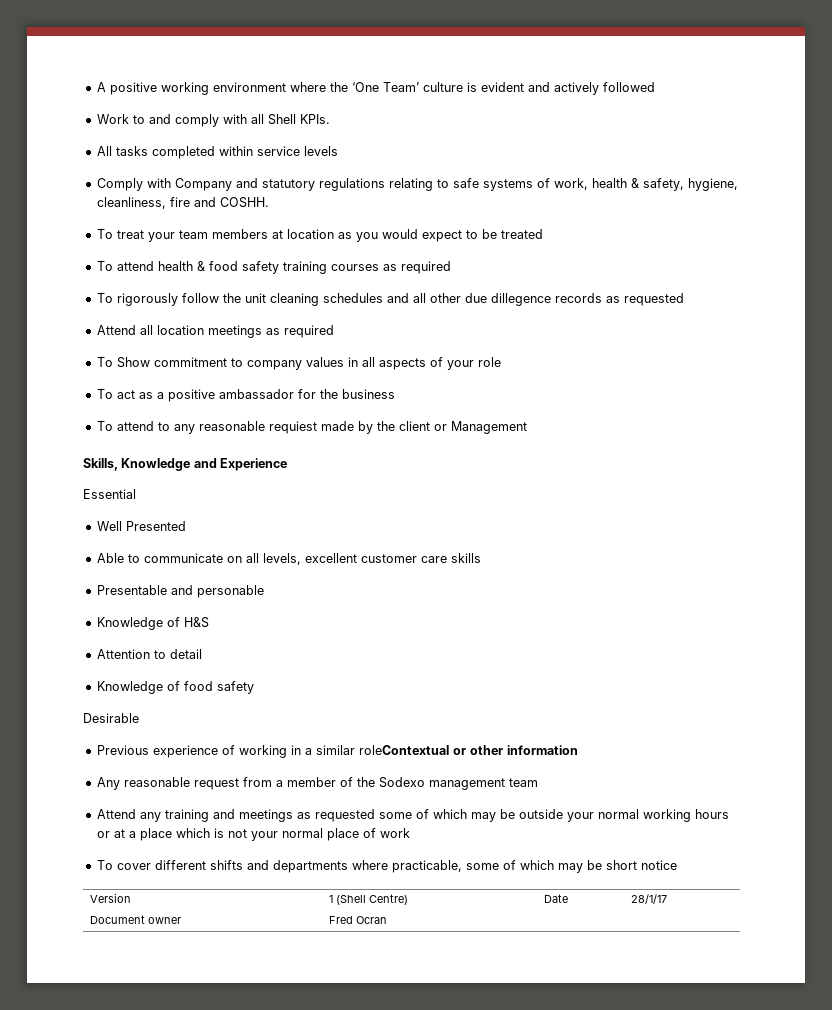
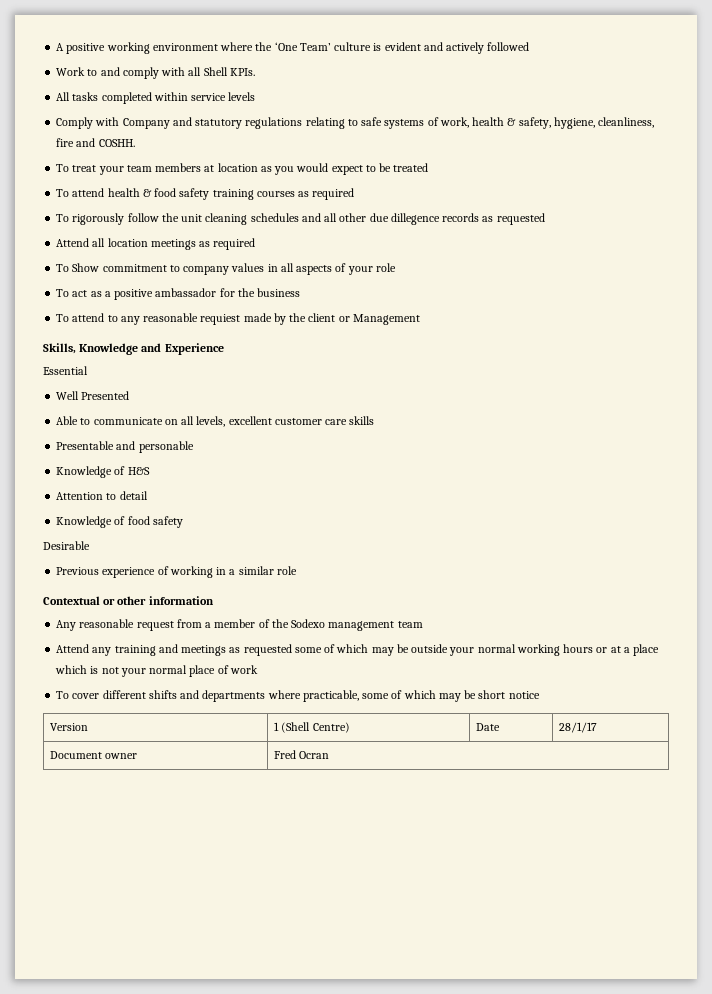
- Previous experience of working in a similar roleContextual or other information
+ Previous experience of working in a similar role
+ Contextual or other information

